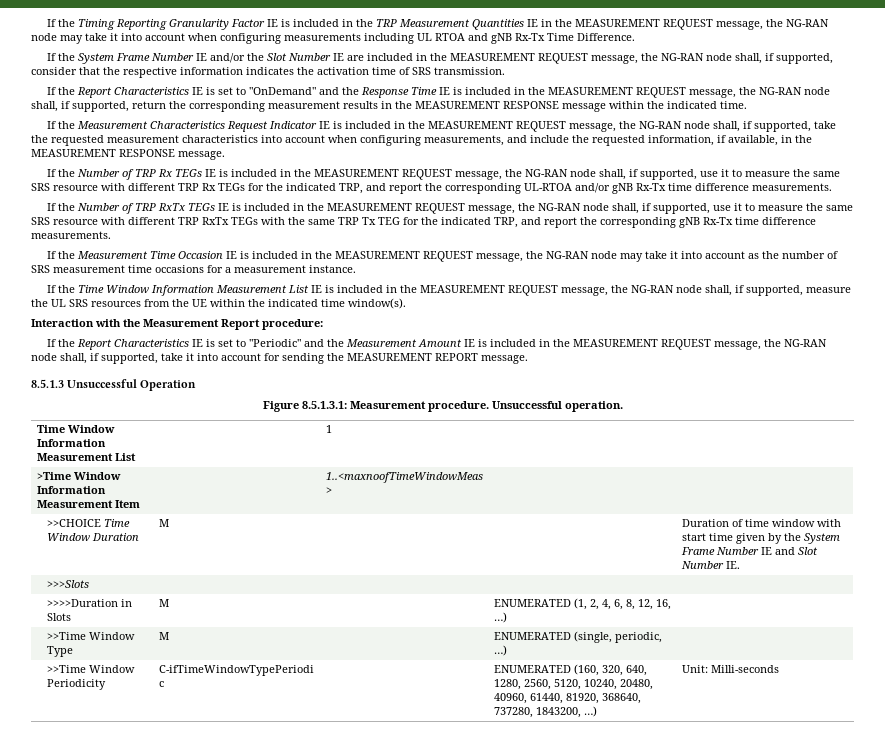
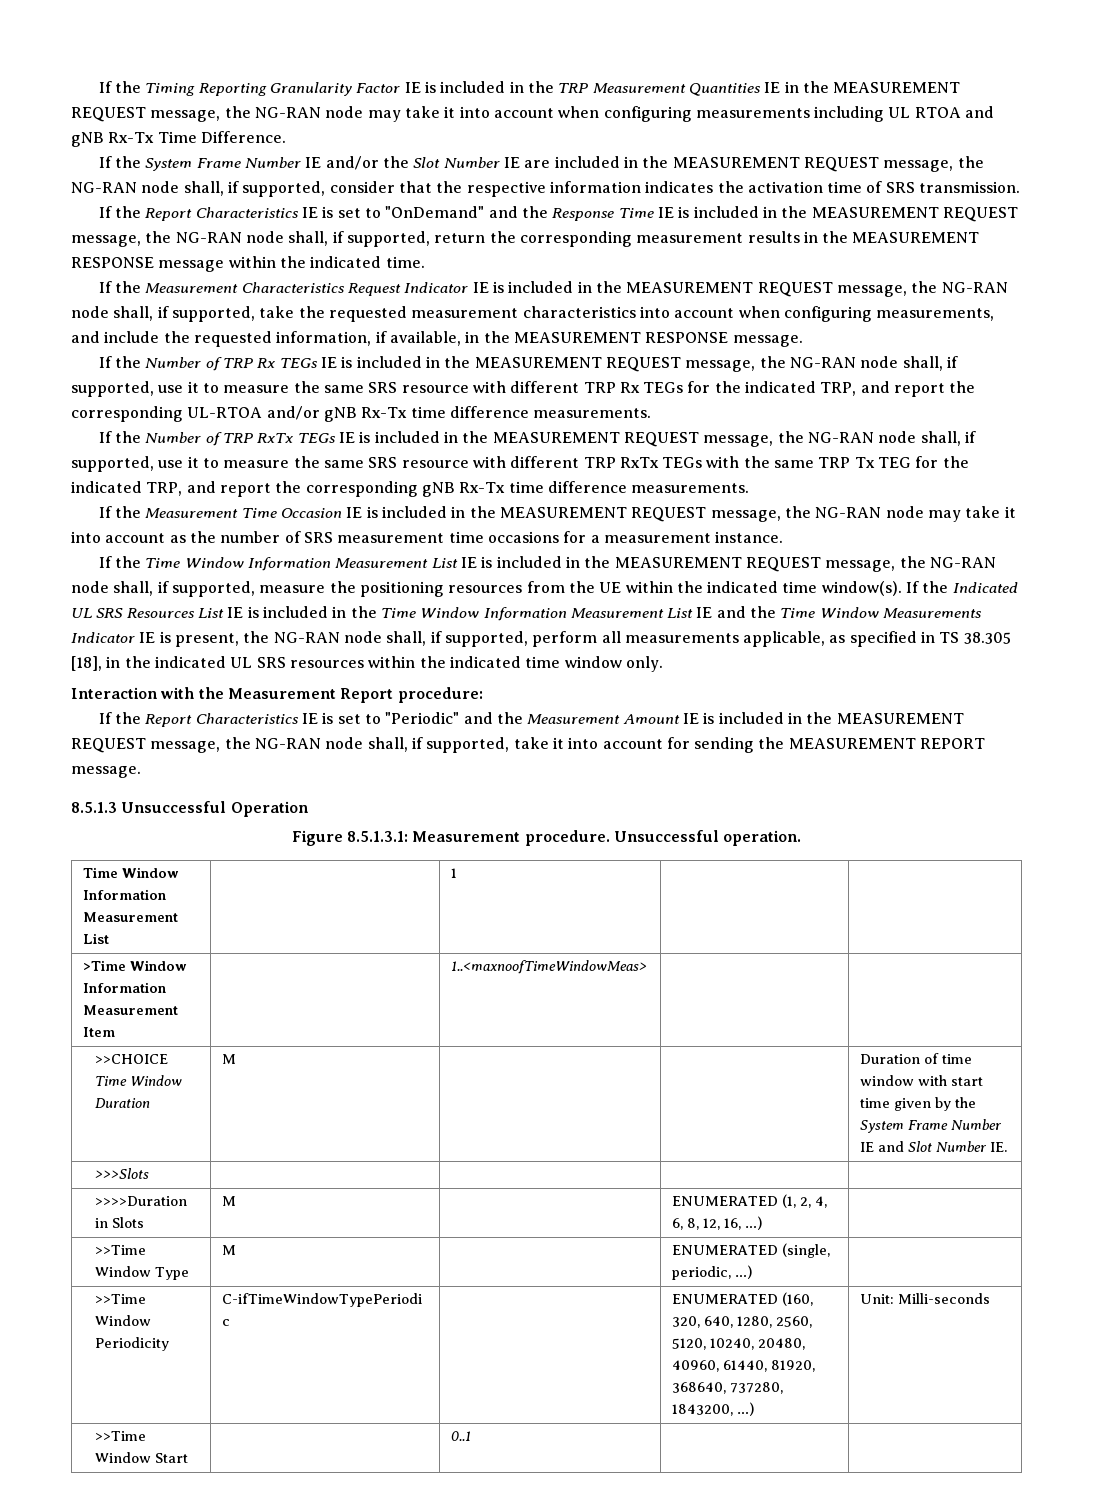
- If the Time Window Information Measurement List IE is included in the MEASUREMENT REQUEST message, the NG-RAN node shall, if supported, measure the UL SRS resources from the UE within the indicated time window(s).
+ If the Time Window Information Measurement List IE is included in the MEASUREMENT REQUEST message, the NG-RAN node shall, if supported, measure the positioning resources from the UE within the indicated time window(s). If the Indicated UL SRS Resources List IE is included in the Time Window Information Measurement List IE and the Time Window Measurements Indicator IE is present, the NG-RAN node shall, if supported, perform all measurements applicable, as specified in TS 38.305 [18], in the indicated UL SRS resources within the indicated time window only.
+ >>Time Window Start | | 0..1 | |

